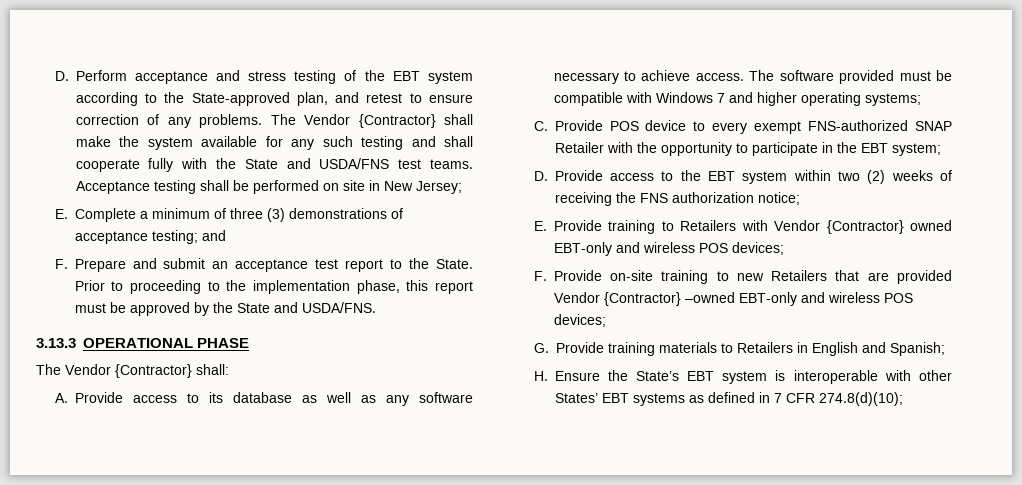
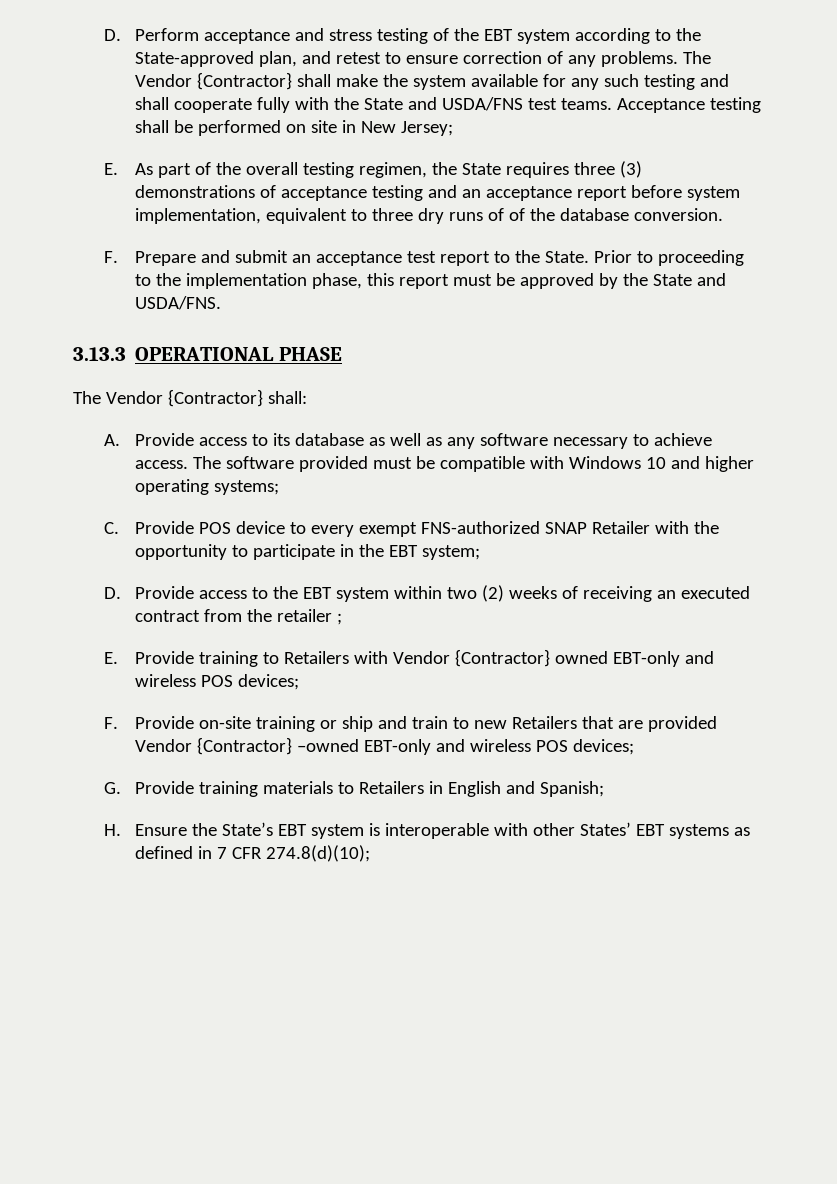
- E. Complete a minimum of three (3) demonstrations of acceptance testing; and
+ E. As part of the overall testing regimen, the State requires three (3) demonstrations of acceptance testing and an acceptance report before system implementation, equivalent to three dry runs of of the database conversion.
- The software provided must be compatible with Windows 7 and higher operating systems;
+ The software provided must be compatible with Windows 10 and higher operating systems;
- D. Provide access to the EBT system within two (2) weeks of receiving the FNS authorization notice;
+ D. Provide access to the EBT system within two (2) weeks of receiving an executed contract from the retailer ;
- F. Provide on-site training to new Retailers that are provided Vendor {Contractor} –owned EBT-only and wireless POS devices;
+ F. Provide on-site training or ship and train to new Retailers that are provided Vendor {Contractor} –owned EBT-only and wireless POS devices;

